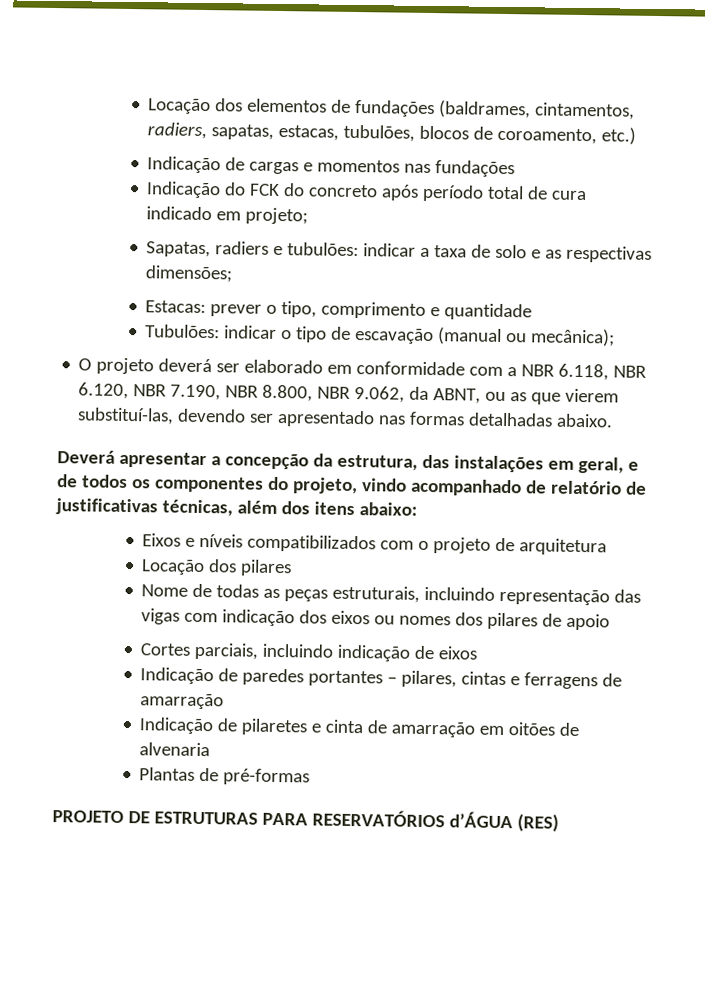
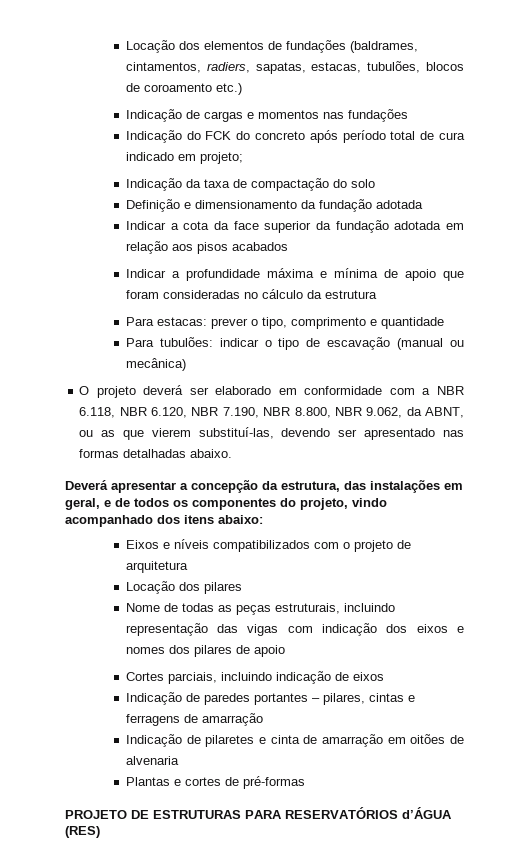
- Locação dos elementos de fundações (baldrames, cintamentos, radiers, sapatas, estacas, tubulões, blocos de coroamento, etc.)
+ Locação dos elementos de fundações (baldrames, cintamentos, radiers, sapatas, estacas, tubulões, blocos de coroamento etc.)
- Sapatas, radiers e tubulões: indicar a taxa de solo e as respectivas dimensões;
- Estacas: prever o tipo, comprimento e quantidade
+ Indicação da taxa de compactação do solo
+ Definição e dimensionamento da fundação adotada
+ Indicar a cota da face superior da fundação adotada em relação aos pisos acabados
+ Indicar a profundidade máxima e mínima de apoio que foram consideradas no cálculo da estrutura
+ Para estacas: prever o tipo, comprimento e quantidade
- Tubulões: indicar o tipo de escavação (manual ou mecânica);
+ Para tubulões: indicar o tipo de escavação (manual ou mecânica)
- Deverá apresentar a concepção da estrutura, das instalações em geral, e de todos os componentes do projeto, vindo acompanhado de relatório de justificativas técnicas, além dos itens abaixo:
+ Deverá apresentar a concepção da estrutura, das instalações em geral, e de todos os componentes do projeto, vindo acompanhado dos itens abaixo:
- Nome de todas as peças estruturais, incluindo representação das vigas com indicação dos eixos ou nomes dos pilares de apoio
+ Nome de todas as peças estruturais, incluindo representação das vigas com indicação dos eixos e nomes dos pilares de apoio
- Plantas de pré-formas
+ Plantas e cortes de pré-formas

